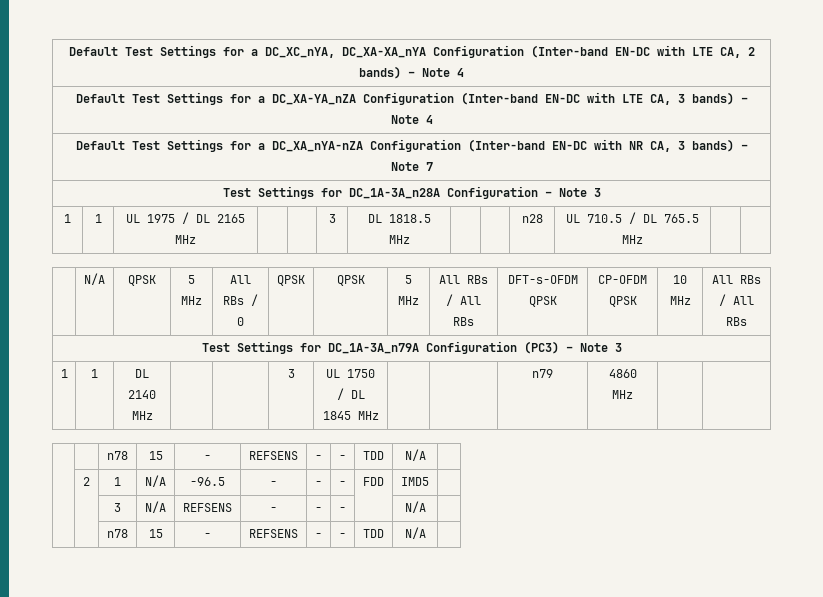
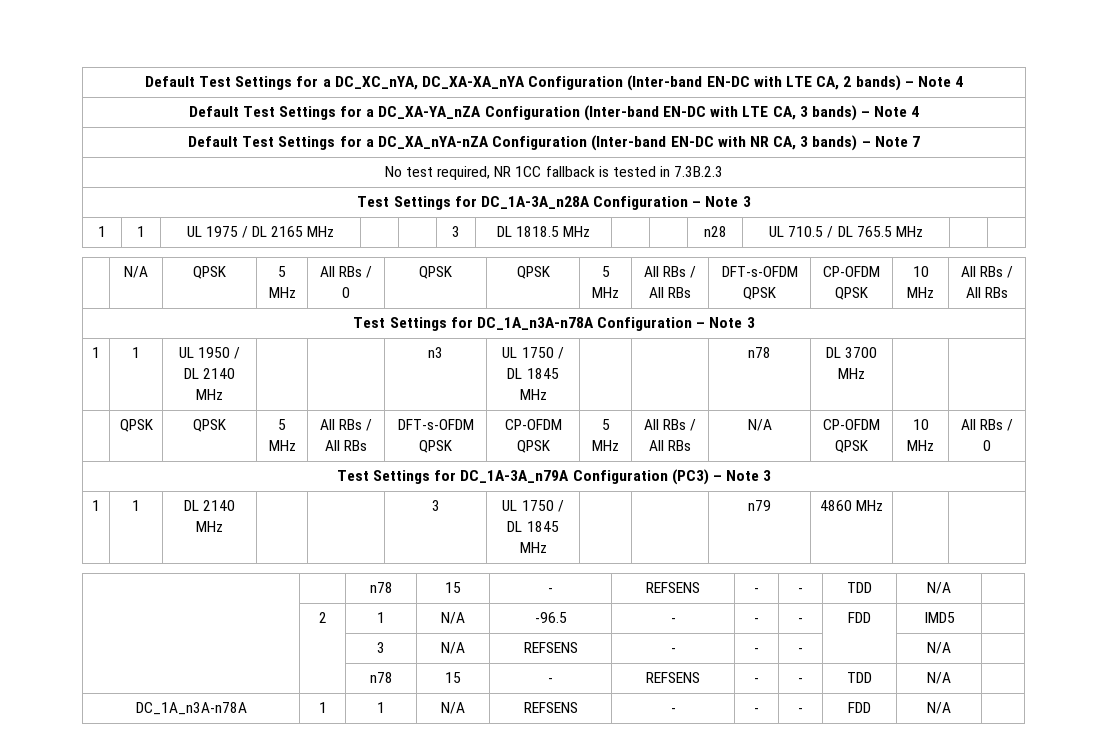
+ No test required, NR 1CC fallback is tested in 7.3B.2.3
+ Test Settings for DC_1A_n3A-n78A Configuration – Note 3
+ 1 | 1 | UL 1950 / DL 2140 MHz | | | n3 | UL 1750 / DL 1845 MHz | | | n78 | DL 3700 MHz | |
+ | QPSK | QPSK | 5 MHz | All RBs / All RBs | DFT-s-OFDM QPSK | CP-OFDM QPSK | 5 MHz | All RBs / All RBs | N/A | CP-OFDM QPSK | 10 MHz | All RBs / 0
+ DC_1A_n3A-n78A | 1 | 1 | N/A | REFSENS | - | - | - | FDD | N/A |

